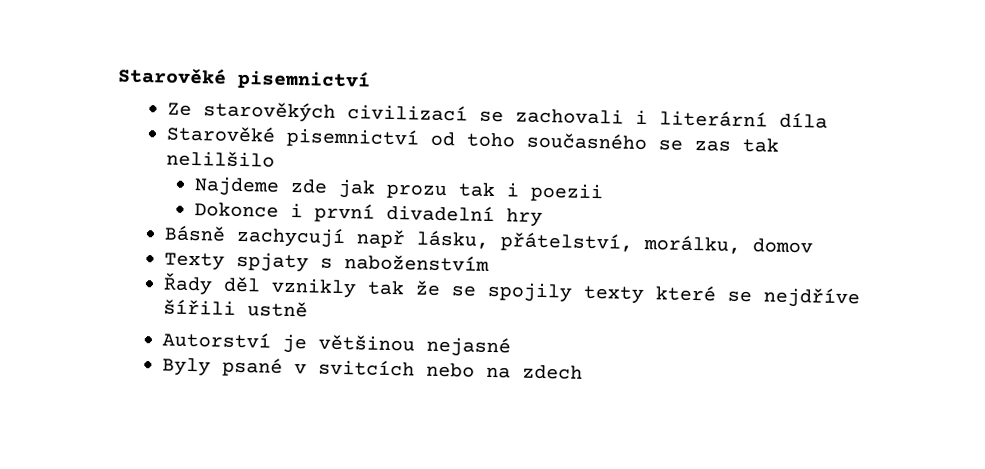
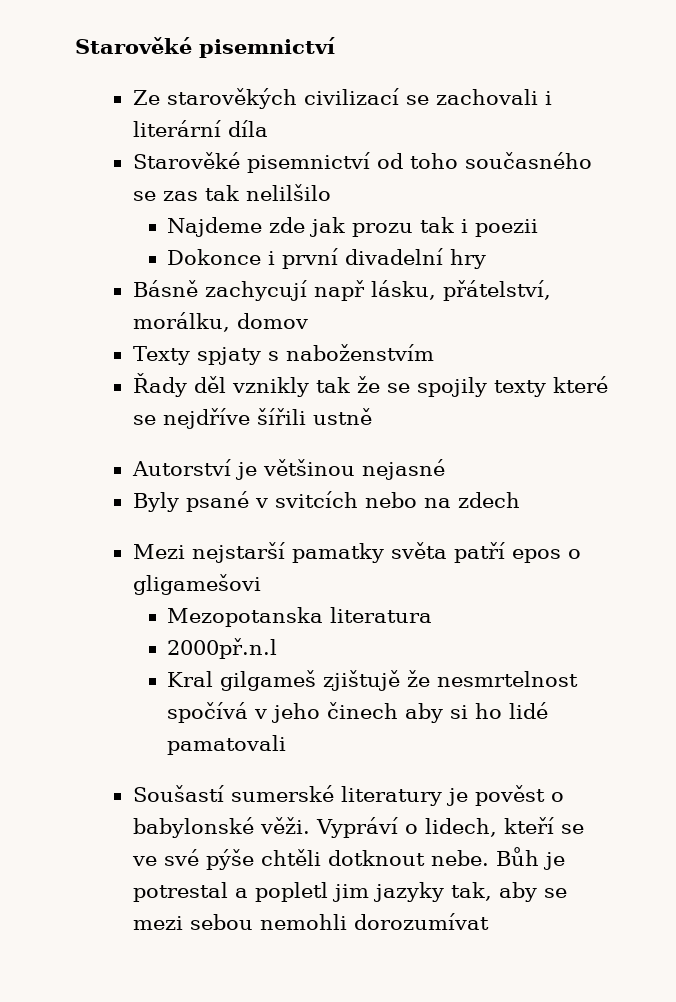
+ Mezi nejstarší pamatky světa patří epos o gligamešovi
+ Mezopotanska literatura
+ 2000př.n.l
+ Kral gilgameš zjištujě že nesmrtelnost spočívá v jeho činech aby si ho lidé pamatovali
+ Soušastí sumerské literatury je pověst o babylonské věži. Vypráví o lidech, kteří se ve své pýše chtěli dotknout nebe. Bůh je potrestal a popletl jim jazyky tak, aby se mezi sebou nemohli dorozumívat

